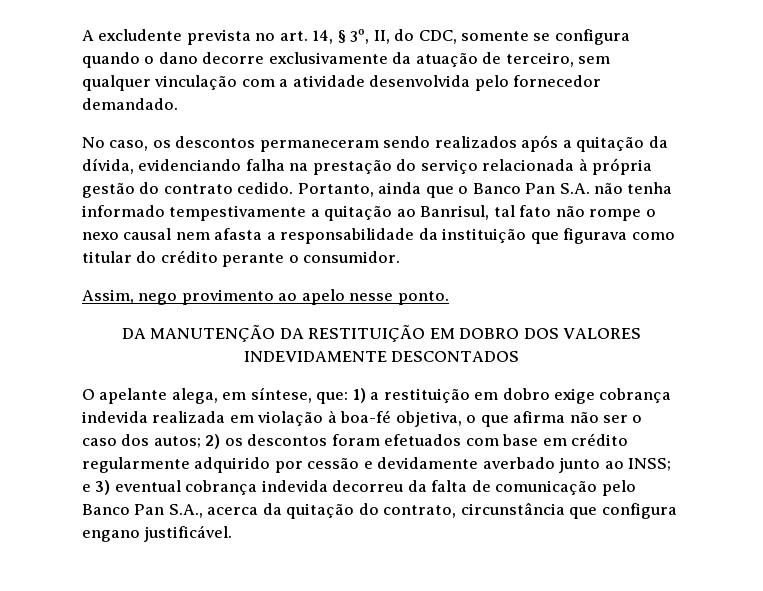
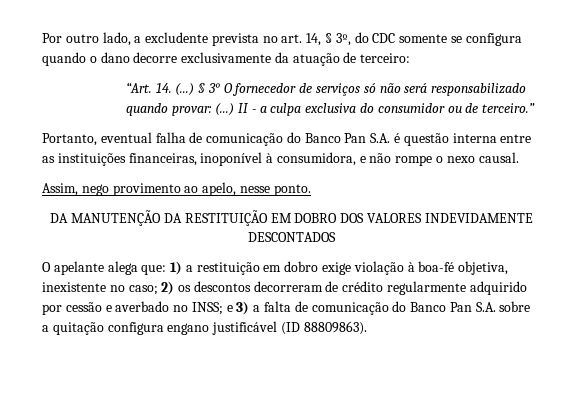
- A excludente prevista no art. 14, § 3º, II, do CDC, somente se configura quando o dano decorre exclusivamente da atuação de terceiro, sem qualquer vinculação com a atividade desenvolvida pelo fornecedor demandado.
- No caso, os descontos permaneceram sendo realizados após a quitação da dívida, evidenciando falha na prestação do serviço relacionada à própria gestão do contrato cedido. Portanto, ainda que o Banco Pan S.A. não tenha informado tempestivamente a quitação ao Banrisul, tal fato não rompe o nexo causal nem afasta a responsabilidade da instituição que figurava como titular do crédito perante o consumidor.
+ Por outro lado, a excludente prevista no art. 14, § 3º, do CDC somente se configura quando o dano decorre exclusivamente da atuação de terceiro:
+ “Art. 14. (...) § 3° O fornecedor de serviços só não será responsabilizado quando provar: (...) II - a culpa exclusiva do consumidor ou de terceiro.”
+ Portanto, eventual falha de comunicação do Banco Pan S.A. é questão interna entre as instituições financeiras, inoponível à consumidora, e não rompe o nexo causal.
- Assim, nego provimento ao apelo nesse ponto.
+ Assim, nego provimento ao apelo, nesse ponto.
- O apelante alega, em síntese, que: 1) a restituição em dobro exige cobrança indevida realizada em violação à boa-fé objetiva, o que afirma não ser o caso dos autos; 2) os descontos foram efetuados com base em crédito regularmente adquirido por cessão e devidamente averbado junto ao INSS; e 3) eventual cobrança indevida decorreu da falta de comunicação pelo Banco Pan S.A., acerca da quitação do contrato, circunstância que configura engano justificável.
+ O apelante alega que: 1) a restituição em dobro exige violação à boa-fé objetiva, inexistente no caso; 2) os descontos decorreram de crédito regularmente adquirido por cessão e averbado no INSS; e 3) a falta de comunicação do Banco Pan S.A. sobre a quitação configura engano justificável (ID 88809863).

